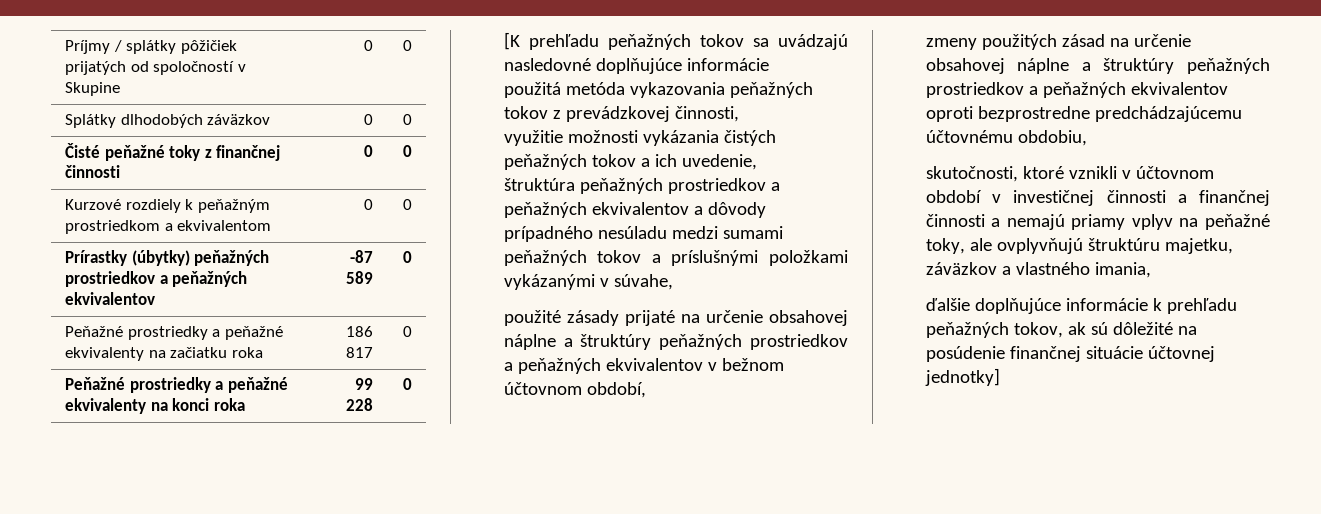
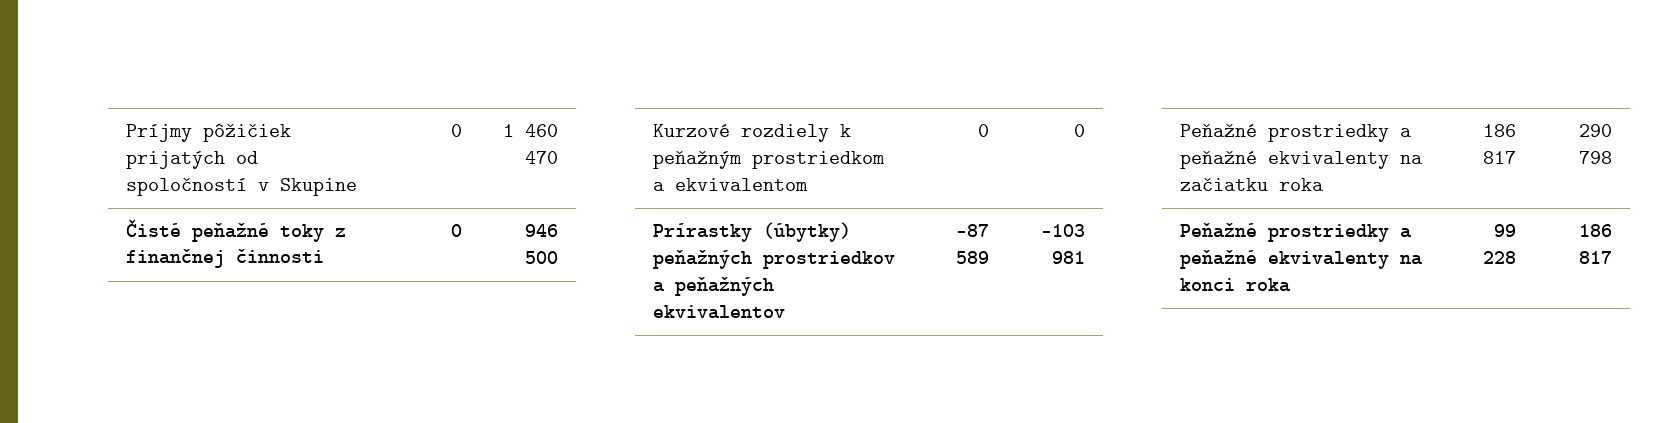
- Príjmy / splátky pôžičiek prijatých od spoločností v Skupine | 0 | 0
- Splátky dlhodobých záväzkov | 0 | 0
+ Príjmy pôžičiek prijatých od spoločností v Skupine | 0 | 1 460 470
- Čisté peňažné toky z finančnej činnosti | 0 | 0
+ Čisté peňažné toky z finančnej činnosti | 0 | 946 500
- Prírastky (úbytky) peňažných prostriedkov a peňažných ekvivalentov | -87 589 | 0
+ Prírastky (úbytky) peňažných prostriedkov a peňažných ekvivalentov | -87 589 | -103 981
- Peňažné prostriedky a peňažné ekvivalenty na začiatku roka | 186 817 | 0
+ Peňažné prostriedky a peňažné ekvivalenty na začiatku roka | 186 817 | 290 798
- Peňažné prostriedky a peňažné ekvivalenty na konci roka | 99 228 | 0
- [K prehľadu peňažných tokov sa uvádzajú nasledovné doplňujúce informácie
- použitá metóda vykazovania peňažných tokov z prevádzkovej činnosti,
- využitie možnosti vykázania čistých peňažných tokov a ich uvedenie,
- štruktúra peňažných prostriedkov a peňažných ekvivalentov a dôvody prípadného nesúladu medzi sumami peňažných tokov a príslušnými položkami vykázanými v súvahe,
- použité zásady prijaté na určenie obsahovej náplne a štruktúry peňažných prostriedkov a peňažných ekvivalentov v bežnom účtovnom období,
- zmeny použitých zásad na určenie obsahovej náplne a štruktúry peňažných prostriedkov a peňažných ekvivalentov oproti bezprostredne predchádzajúcemu účtovnému obdobiu,
- skutočnosti, ktoré vznikli v účtovnom období v investičnej činnosti a finančnej činnosti a nemajú priamy vplyv na peňažné toky, ale ovplyvňujú štruktúru majetku, záväzkov a vlastného imania,
- ďalšie doplňujúce informácie k prehľadu peňažných tokov, ak sú dôležité na posúdenie finančnej situácie účtovnej jednotky]
+ Peňažné prostriedky a peňažné ekvivalenty na konci roka | 99 228 | 186 817

